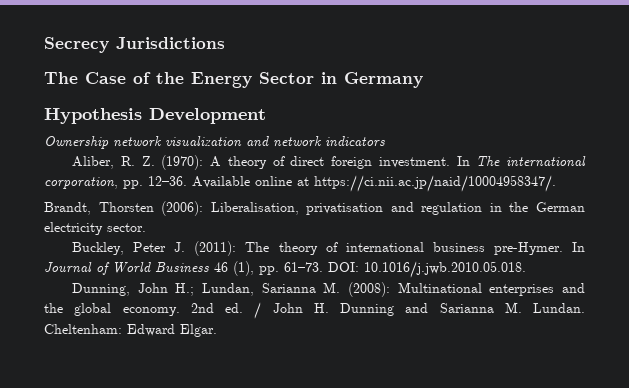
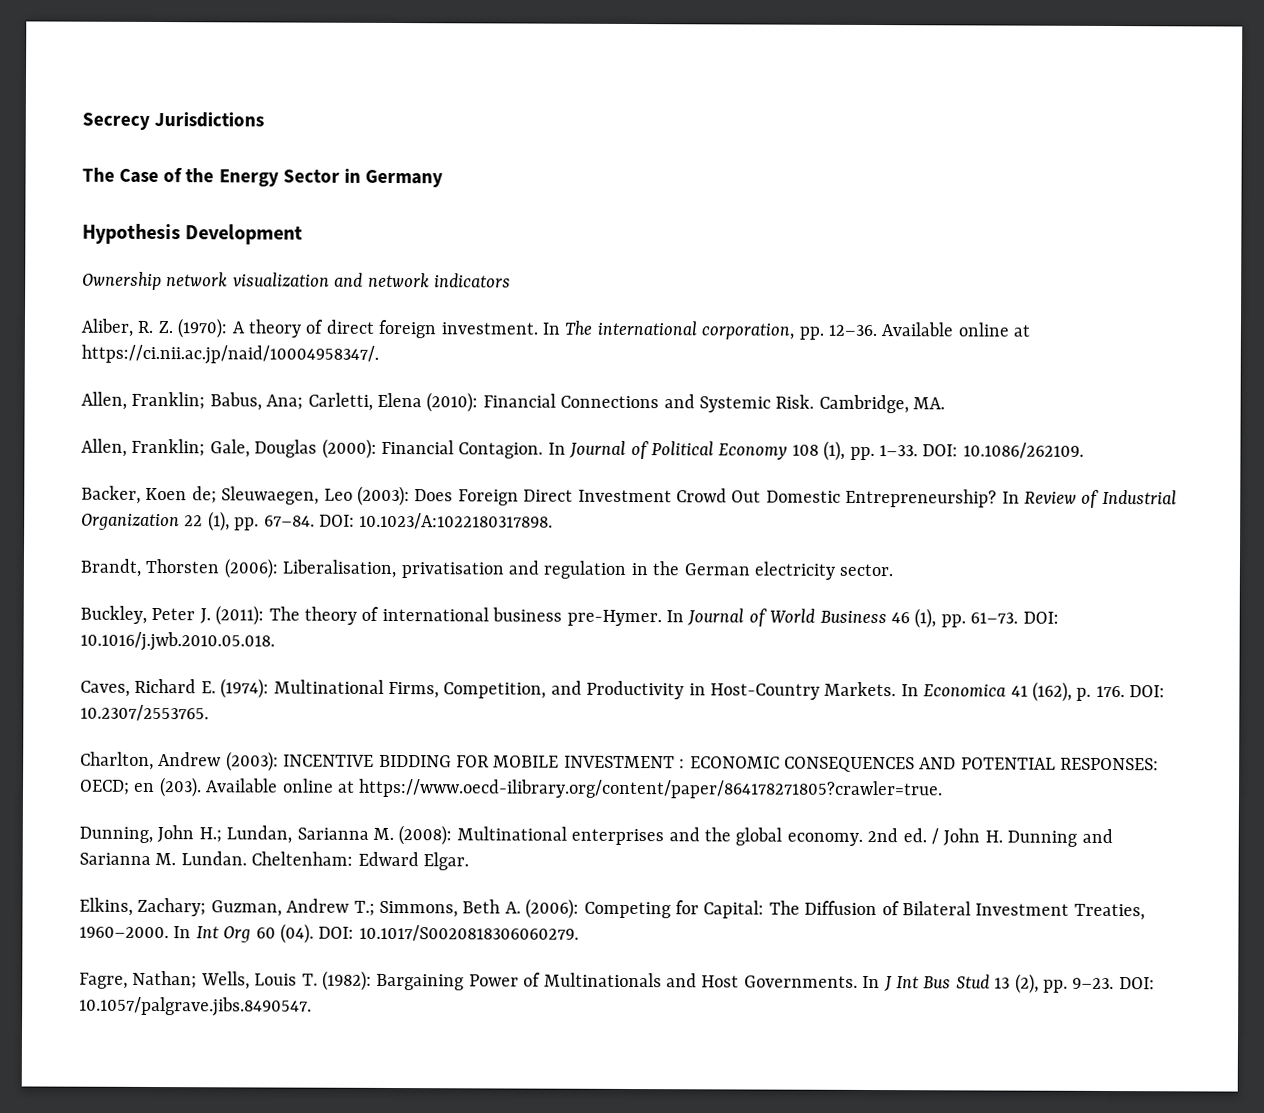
+ Allen, Franklin; Babus, Ana; Carletti, Elena (2010): Financial Connections and Systemic Risk. Cambridge, MA.
+ Allen, Franklin; Gale, Douglas (2000): Financial Contagion. In Journal of Political Economy 108 (1), pp. 1–33. DOI: 10.1086/262109.
+ Backer, Koen de; Sleuwaegen, Leo (2003): Does Foreign Direct Investment Crowd Out Domestic Entrepreneurship? In Review of Industrial Organization 22 (1), pp. 67–84. DOI: 10.1023/A:1022180317898.
+ Caves, Richard E. (1974): Multinational Firms, Competition, and Productivity in Host-Country Markets. In Economica 41 (162), p. 176. DOI: 10.2307/2553765.
+ Charlton, Andrew (2003): INCENTIVE BIDDING FOR MOBILE INVESTMENT : ECONOMIC CONSEQUENCES AND POTENTIAL RESPONSES: OECD; en (203). Available online at https://www.oecd-ilibrary.org/content/paper/864178271805?crawler=true.
+ Elkins, Zachary; Guzman, Andrew T.; Simmons, Beth A. (2006): Competing for Capital: The Diffusion of Bilateral Investment Treaties, 1960–2000. In Int Org 60 (04). DOI: 10.1017/S0020818306060279.
+ Fagre, Nathan; Wells, Louis T. (1982): Bargaining Power of Multinationals and Host Governments. In J Int Bus Stud 13 (2), pp. 9–23. DOI: 10.1057/palgrave.jibs.8490547.

